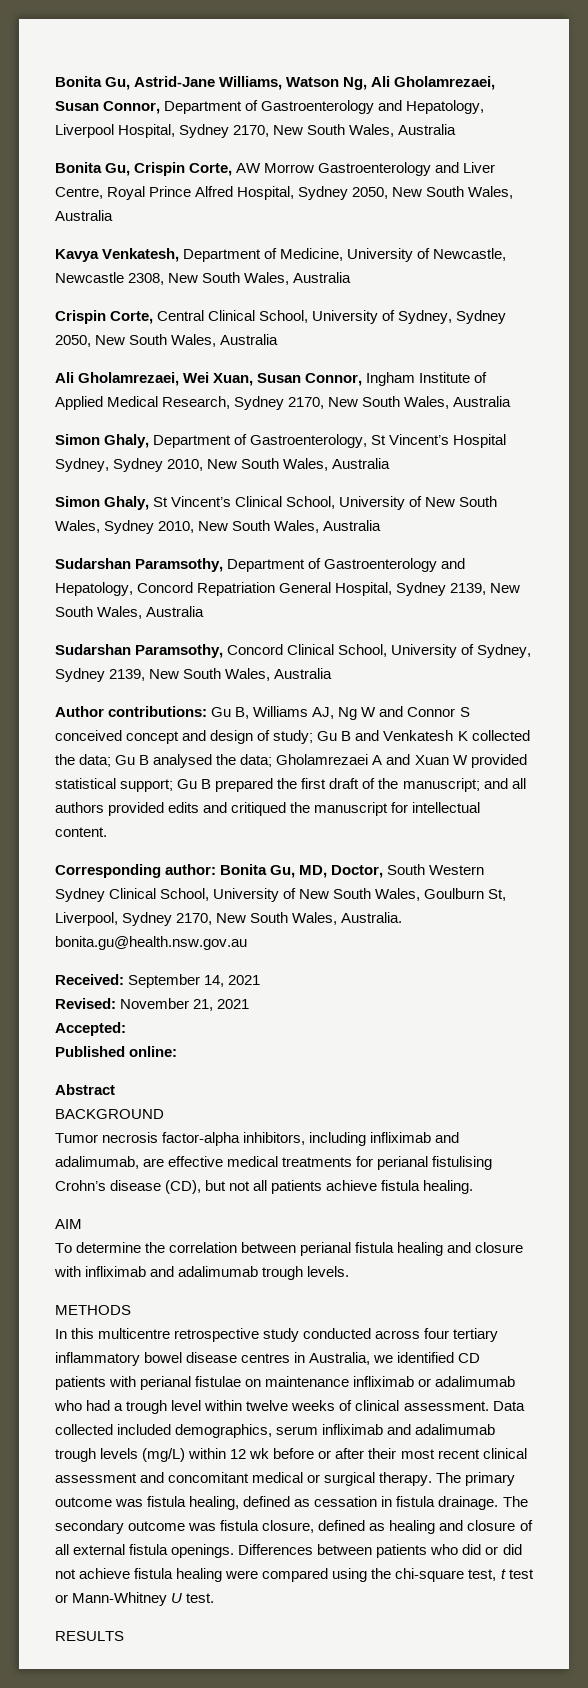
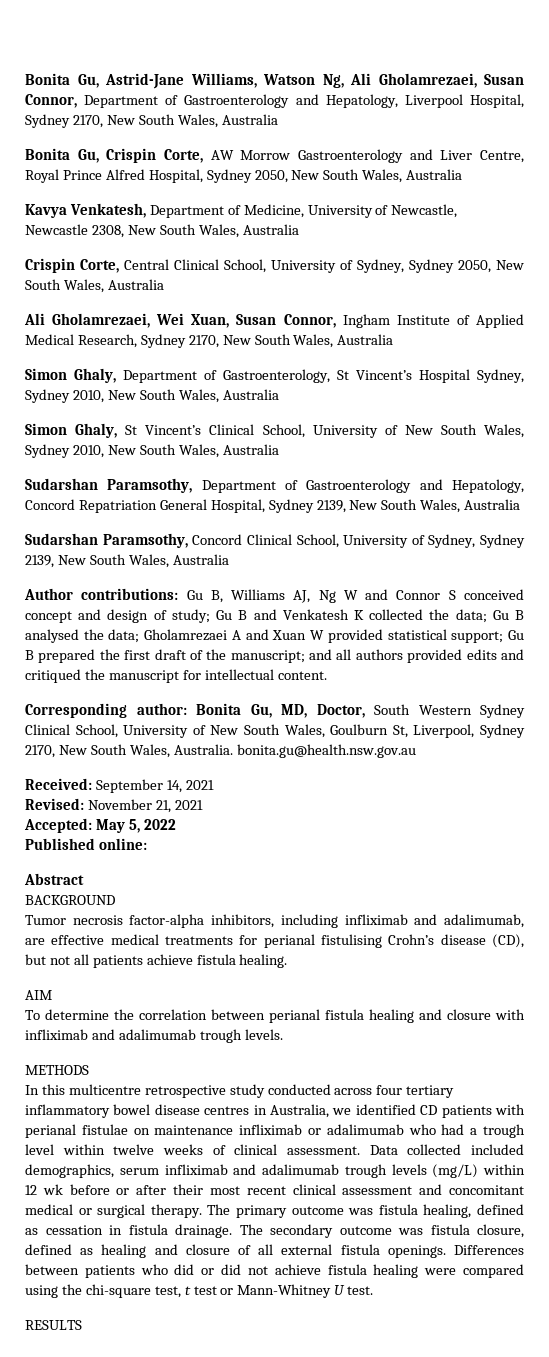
- Accepted:
+ Accepted: May 5, 2022

